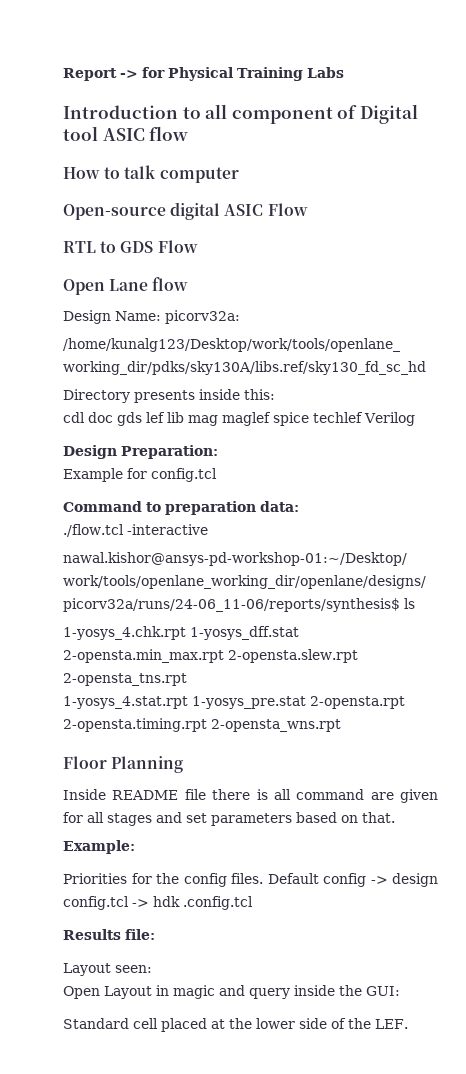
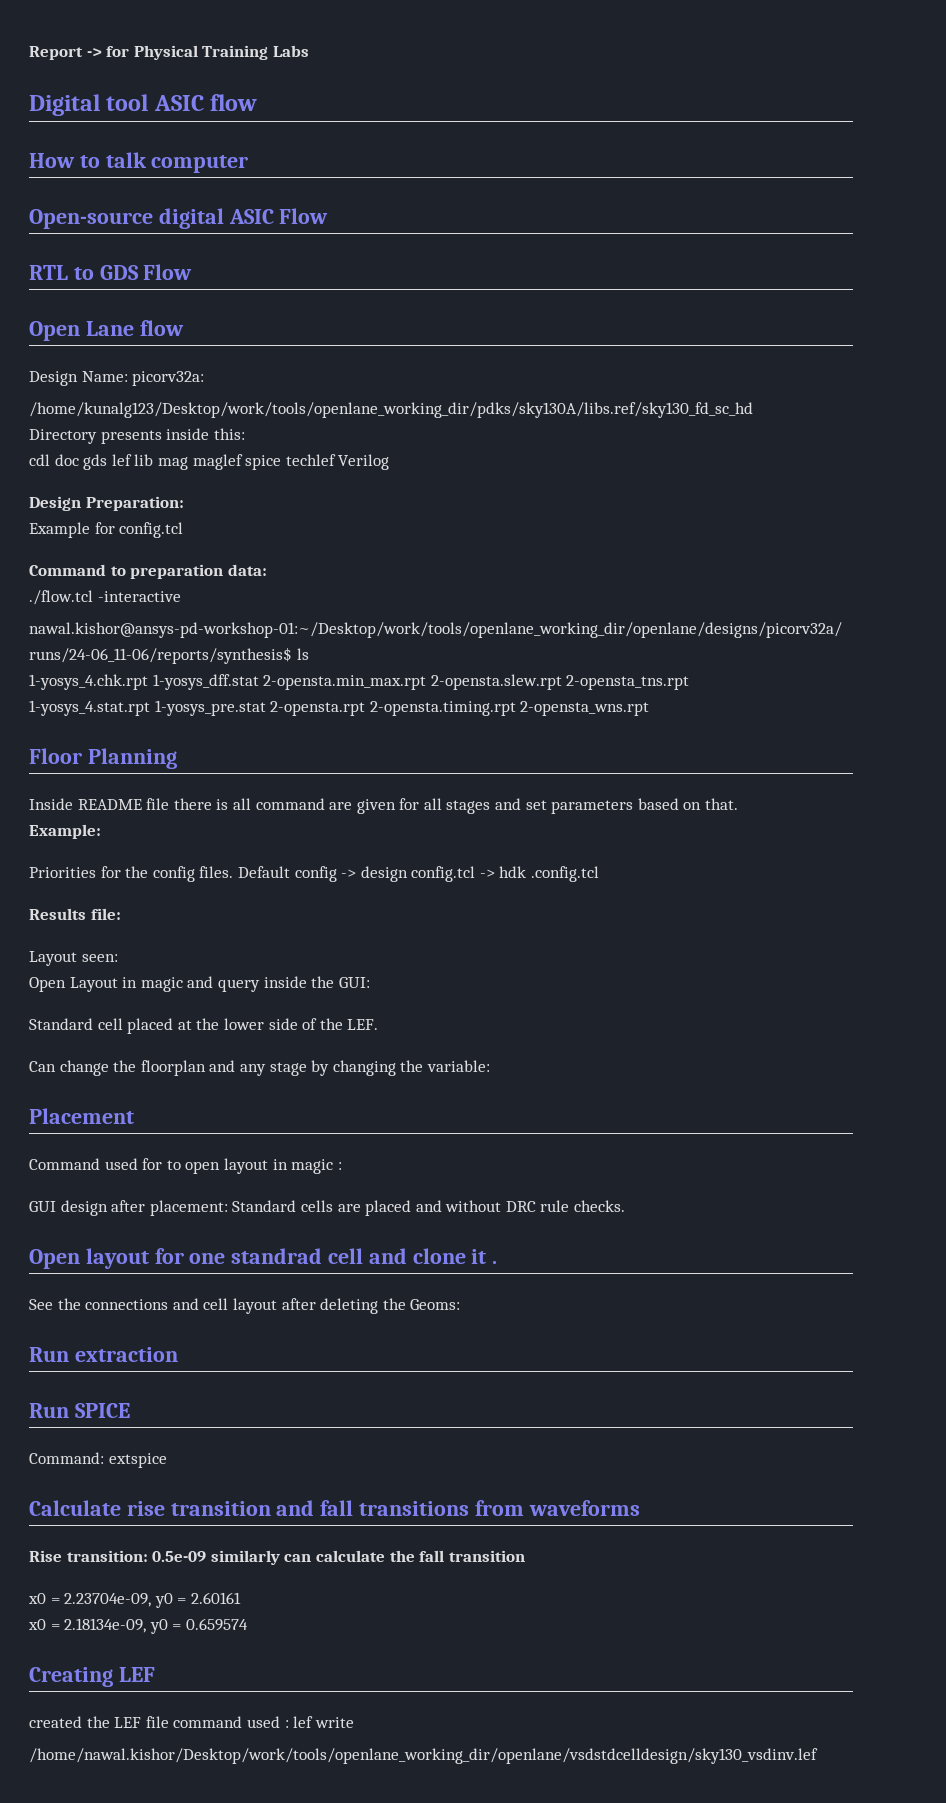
- Introduction to all component of Digital tool ASIC flow
+ Digital tool ASIC flow
+ Can change the floorplan and any stage by changing the variable:
+ Placement
+ Command used for to open layout in magic :
+ GUI design after placement: Standard cells are placed and without DRC rule checks.
+ Open layout for one standrad cell and clone it .
+ See the connections and cell layout after deleting the Geoms:
+ Run extraction
+ Run SPICE
+ Command: extspice
+ Calculate rise transition and fall transitions from waveforms
+ Rise transition: 0.5e-09 similarly can calculate the fall transition
+ x0 = 2.23704e-09, y0 = 2.60161
+ x0 = 2.18134e-09, y0 = 0.659574
+ Creating LEF
+ created the LEF file command used : lef write
+ /home/nawal.kishor/Desktop/work/tools/openlane_working_dir/openlane/vsdstdcelldesign/sky130_vsdinv.lef

